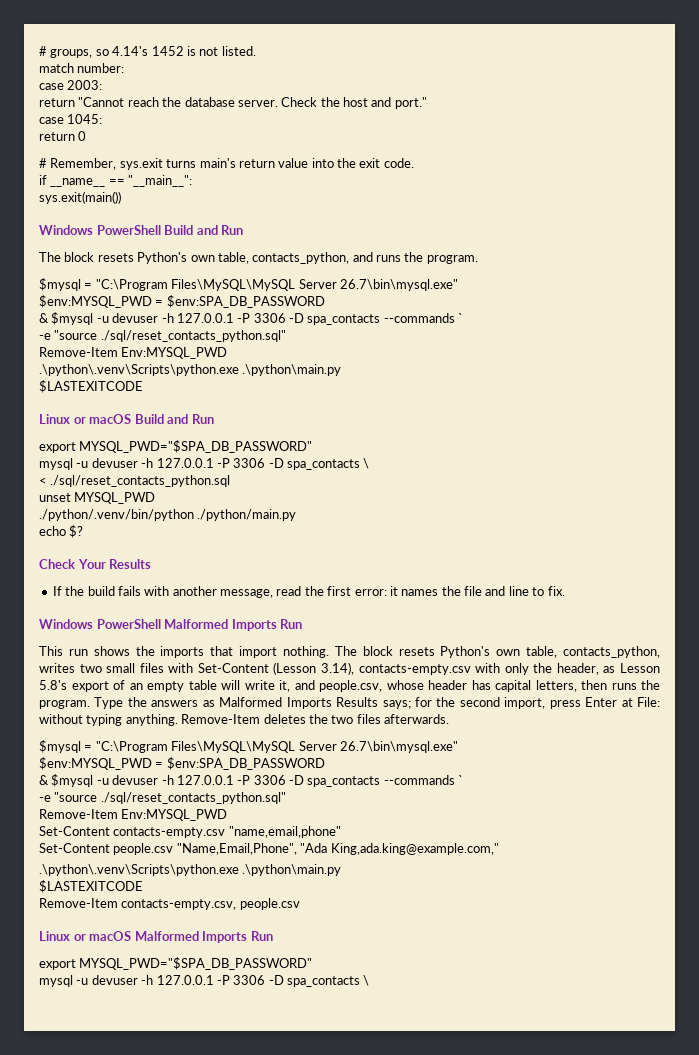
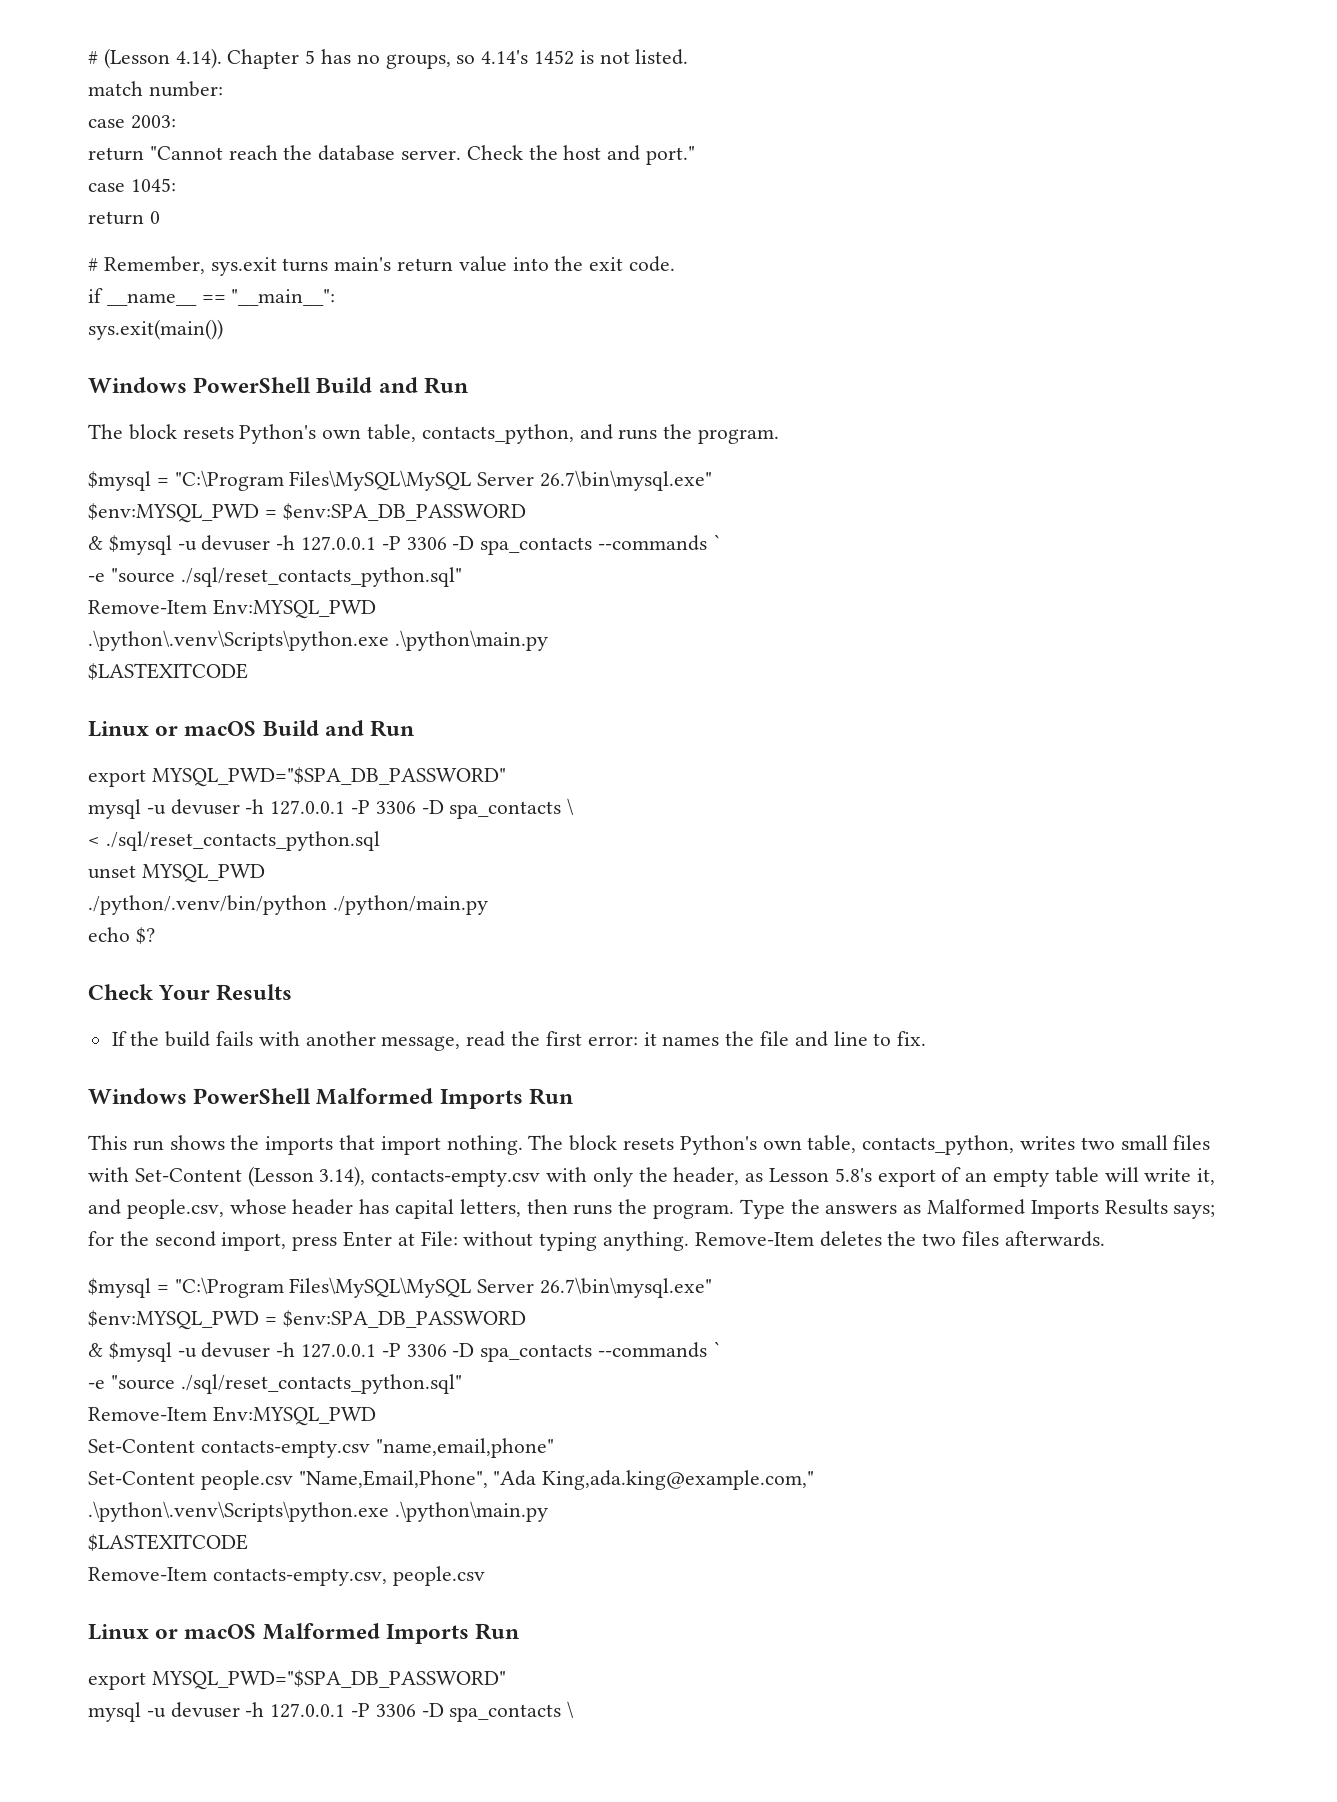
- # groups, so 4.14's 1452 is not listed.
+ # (Lesson 4.14). Chapter 5 has no groups, so 4.14's 1452 is not listed.

